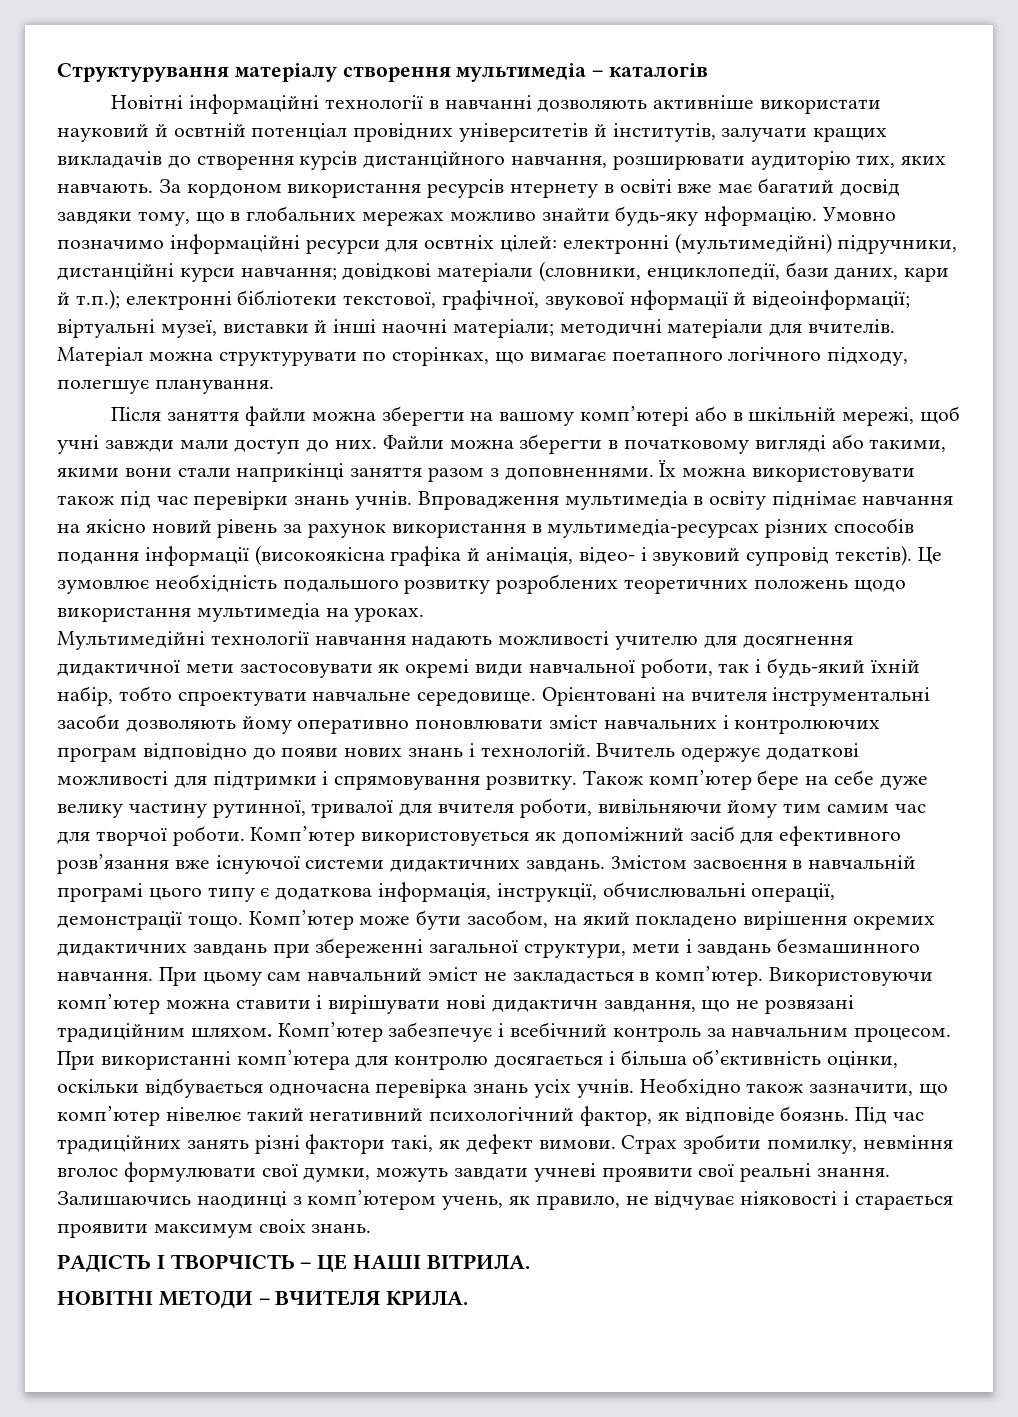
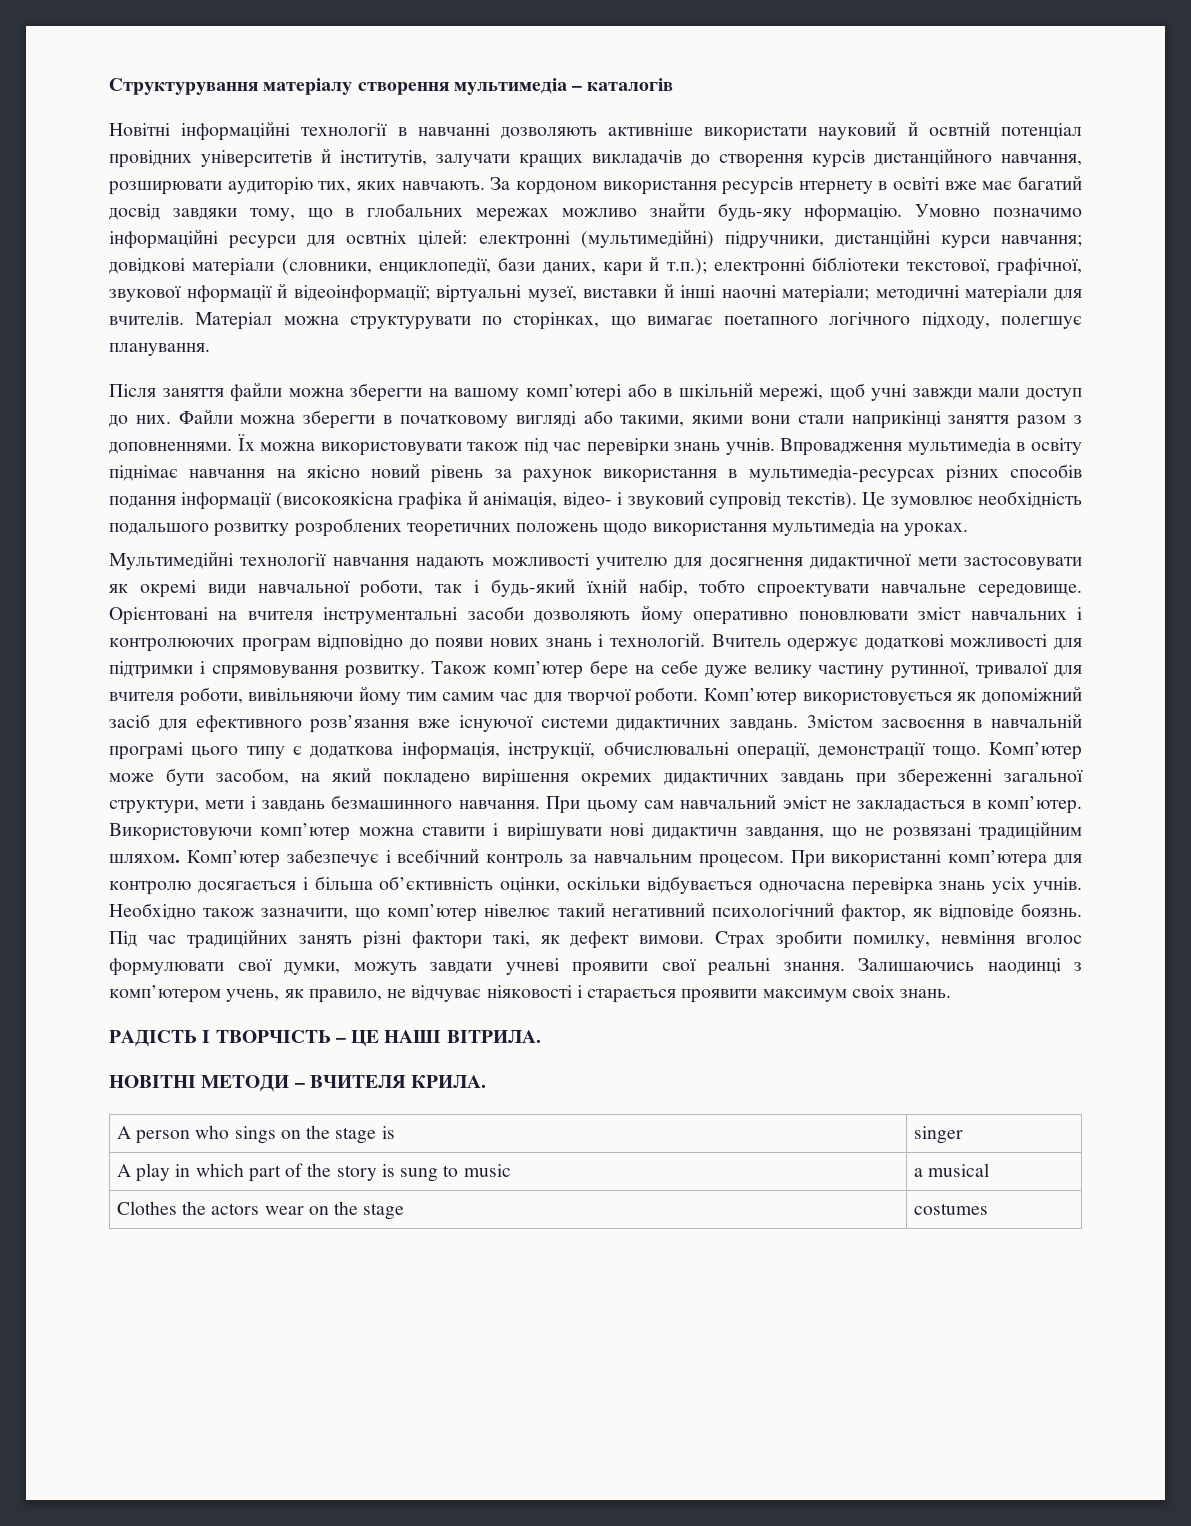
+ A person who sings on the stage is | singer
+ A play in which part of the story is sung to music | a musical
+ Clothes the actors wear on the stage | costumes

